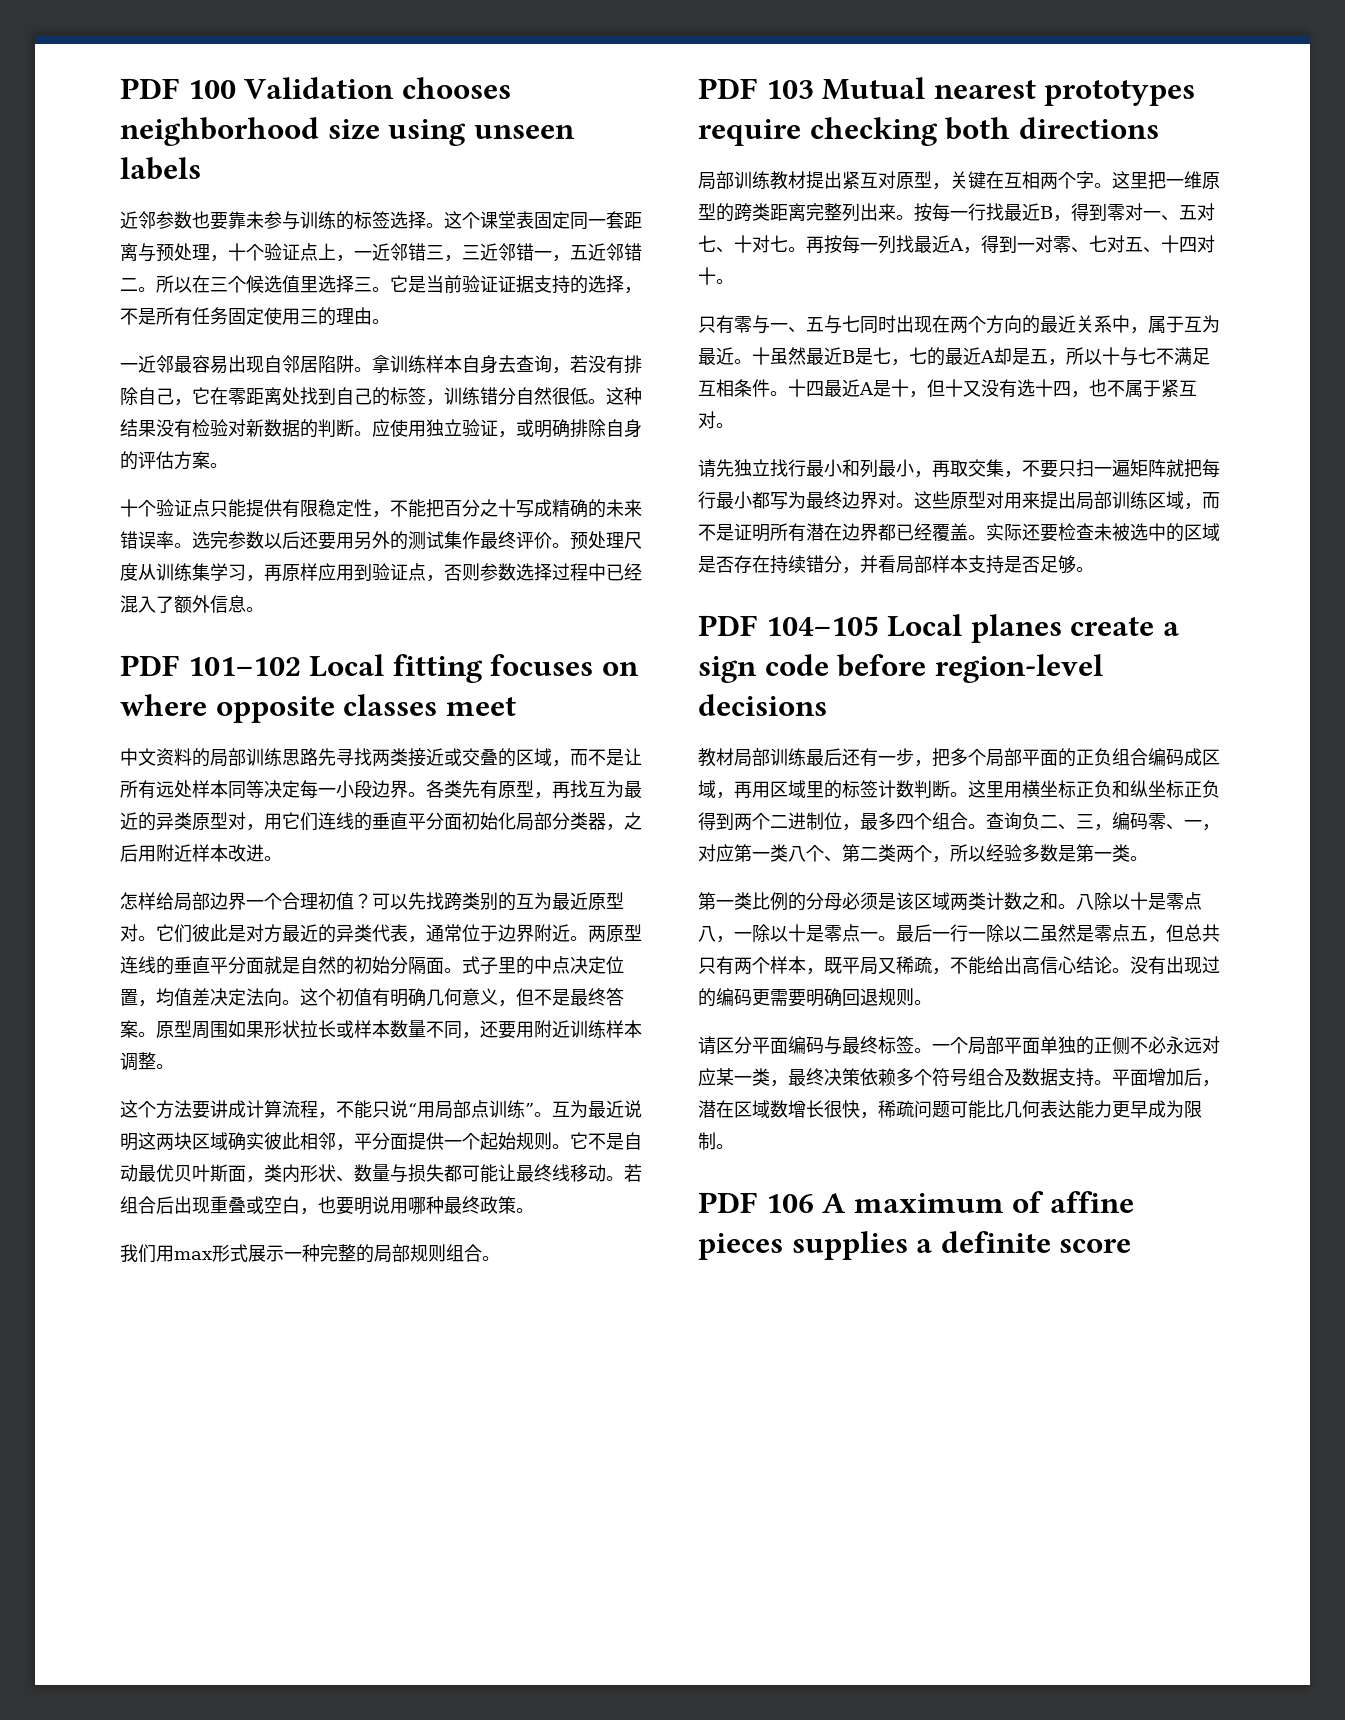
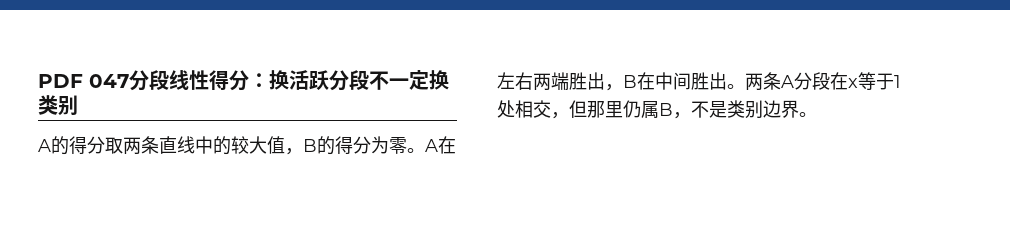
- PDF 100 Validation chooses neighborhood size using unseen labels
- 近邻参数也要靠未参与训练的标签选择。这个课堂表固定同一套距离与预处理，十个验证点上，一近邻错三，三近邻错一，五近邻错二。所以在三个候选值里选择三。它是当前验证证据支持的选择，不是所有任务固定使用三的理由。
- 一近邻最容易出现自邻居陷阱。拿训练样本自身去查询，若没有排除自己，它在零距离处找到自己的标签，训练错分自然很低。这种结果没有检验对新数据的判断。应使用独立验证，或明确排除自身的评估方案。
- 十个验证点只能提供有限稳定性，不能把百分之十写成精确的未来错误率。选完参数以后还要用另外的测试集作最终评价。预处理尺度从训练集学习，再原样应用到验证点，否则参数选择过程中已经混入了额外信息。
- PDF 101–102 Local fitting focuses on where opposite classes meet
- 中文资料的局部训练思路先寻找两类接近或交叠的区域，而不是让所有远处样本同等决定每一小段边界。各类先有原型，再找互为最近的异类原型对，用它们连线的垂直平分面初始化局部分类器，之后用附近样本改进。
- 怎样给局部边界一个合理初值？可以先找跨类别的互为最近原型对。它们彼此是对方最近的异类代表，通常位于边界附近。两原型连线的垂直平分面就是自然的初始分隔面。式子里的中点决定位置，均值差决定法向。这个初值有明确几何意义，但不是最终答案。原型周围如果形状拉长或样本数量不同，还要用附近训练样本调整。
- 这个方法要讲成计算流程，不能只说“用局部点训练”。互为最近说明这两块区域确实彼此相邻，平分面提供一个起始规则。它不是自动最优贝叶斯面，类内形状、数量与损失都可能让最终线移动。若组合后出现重叠或空白，也要明说用哪种最终政策。
- 我们用max形式展示一种完整的局部规则组合。
- PDF 103 Mutual nearest prototypes require checking both directions
- 局部训练教材提出紧互对原型，关键在互相两个字。这里把一维原型的跨类距离完整列出来。按每一行找最近B，得到零对一、五对七、十对七。再按每一列找最近A，得到一对零、七对五、十四对十。
- 只有零与一、五与七同时出现在两个方向的最近关系中，属于互为最近。十虽然最近B是七，七的最近A却是五，所以十与七不满足互相条件。十四最近A是十，但十又没有选十四，也不属于紧互对。
- 请先独立找行最小和列最小，再取交集，不要只扫一遍矩阵就把每行最小都写为最终边界对。这些原型对用来提出局部训练区域，而不是证明所有潜在边界都已经覆盖。实际还要检查未被选中的区域是否存在持续错分，并看局部样本支持是否足够。
- PDF 104–105 Local planes create a sign code before region-level decisions
- 教材局部训练最后还有一步，把多个局部平面的正负组合编码成区域，再用区域里的标签计数判断。这里用横坐标正负和纵坐标正负得到两个二进制位，最多四个组合。查询负二、三，编码零、一，对应第一类八个、第二类两个，所以经验多数是第一类。
- 第一类比例的分母必须是该区域两类计数之和。八除以十是零点八，一除以十是零点一。最后一行一除以二虽然是零点五，但总共只有两个样本，既平局又稀疏，不能给出高信心结论。没有出现过的编码更需要明确回退规则。
- 请区分平面编码与最终标签。一个局部平面单独的正侧不必永远对应某一类，最终决策依赖多个符号组合及数据支持。平面增加后，潜在区域数增长很快，稀疏问题可能比几何表达能力更早成为限制。
- PDF 106 A maximum of affine pieces supplies a definite score
+ PDF 047分段线性得分：换活跃分段不一定换类别
+ A的得分取两条直线中的较大值，B的得分为零。A在左右两端胜出，B在中间胜出。两条A分段在x等于1处相交，但那里仍属B，不是类别边界。

